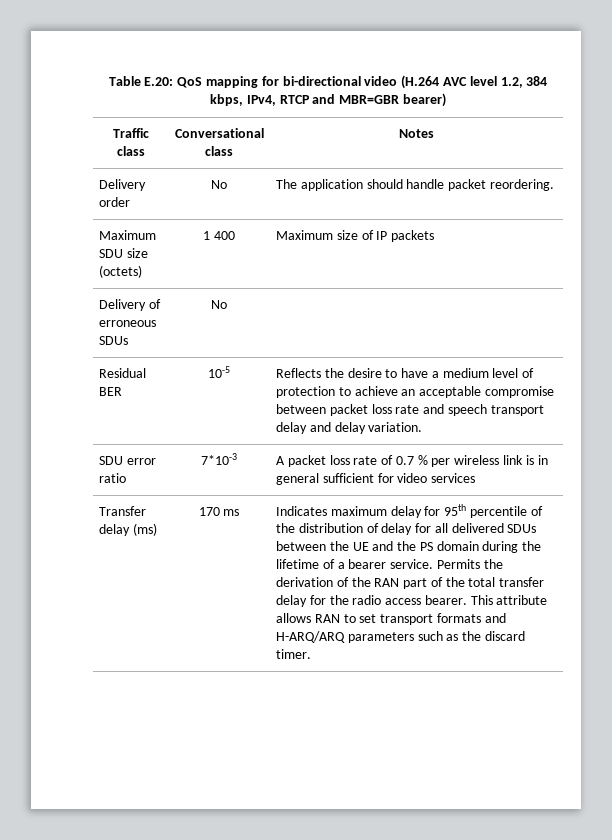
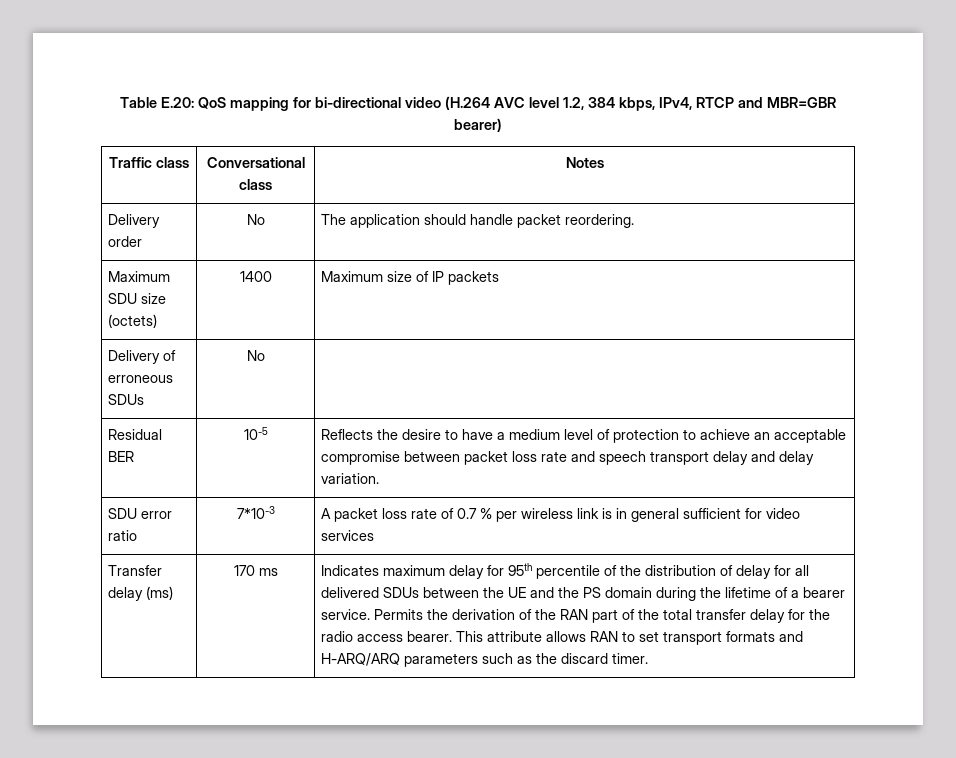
- Maximum SDU size (octets) | 1 400 | Maximum size of IP packets
+ Maximum SDU size (octets) | 1400 | Maximum size of IP packets

